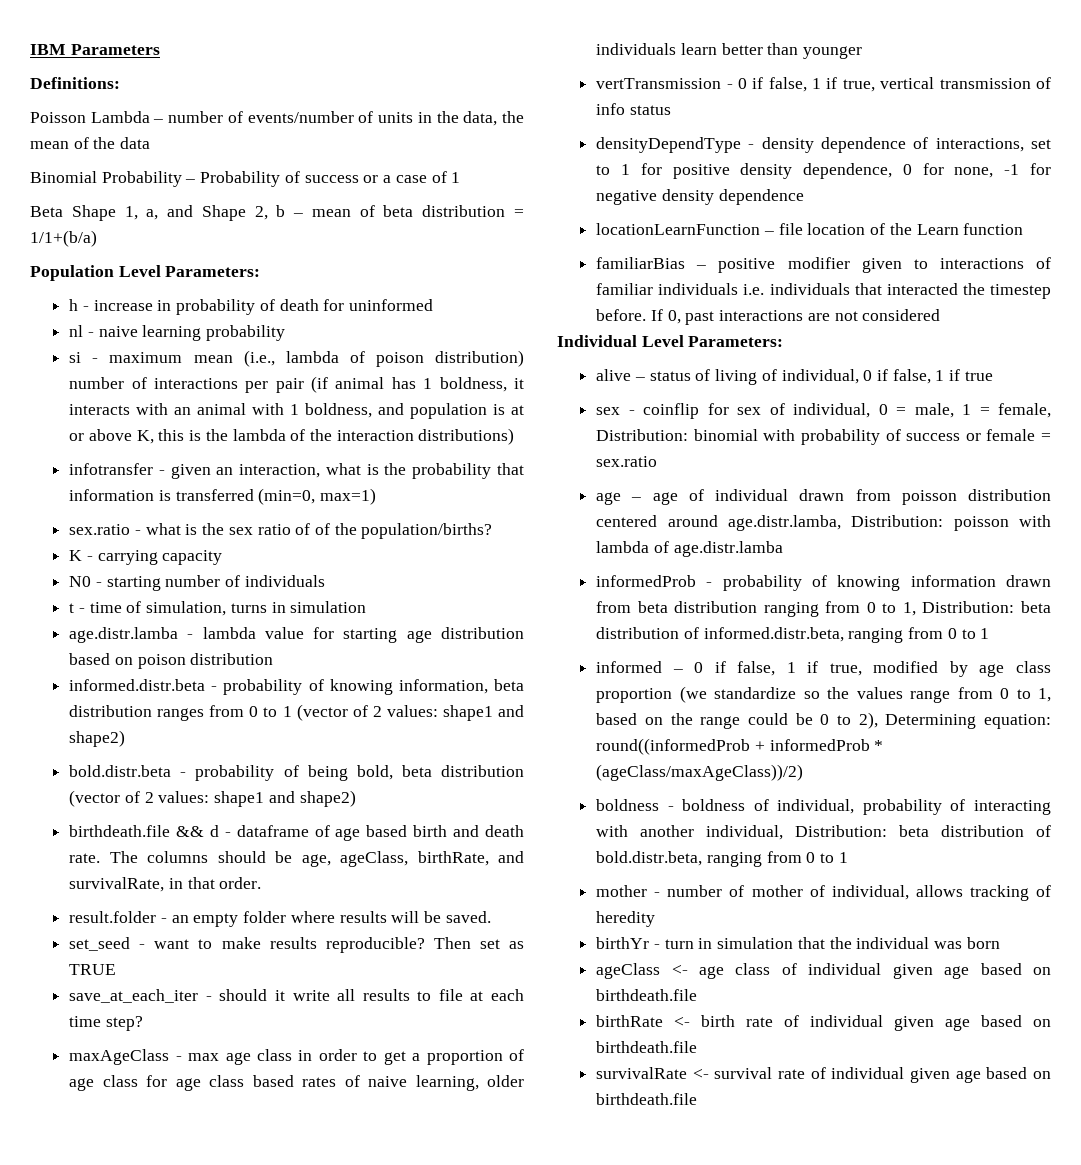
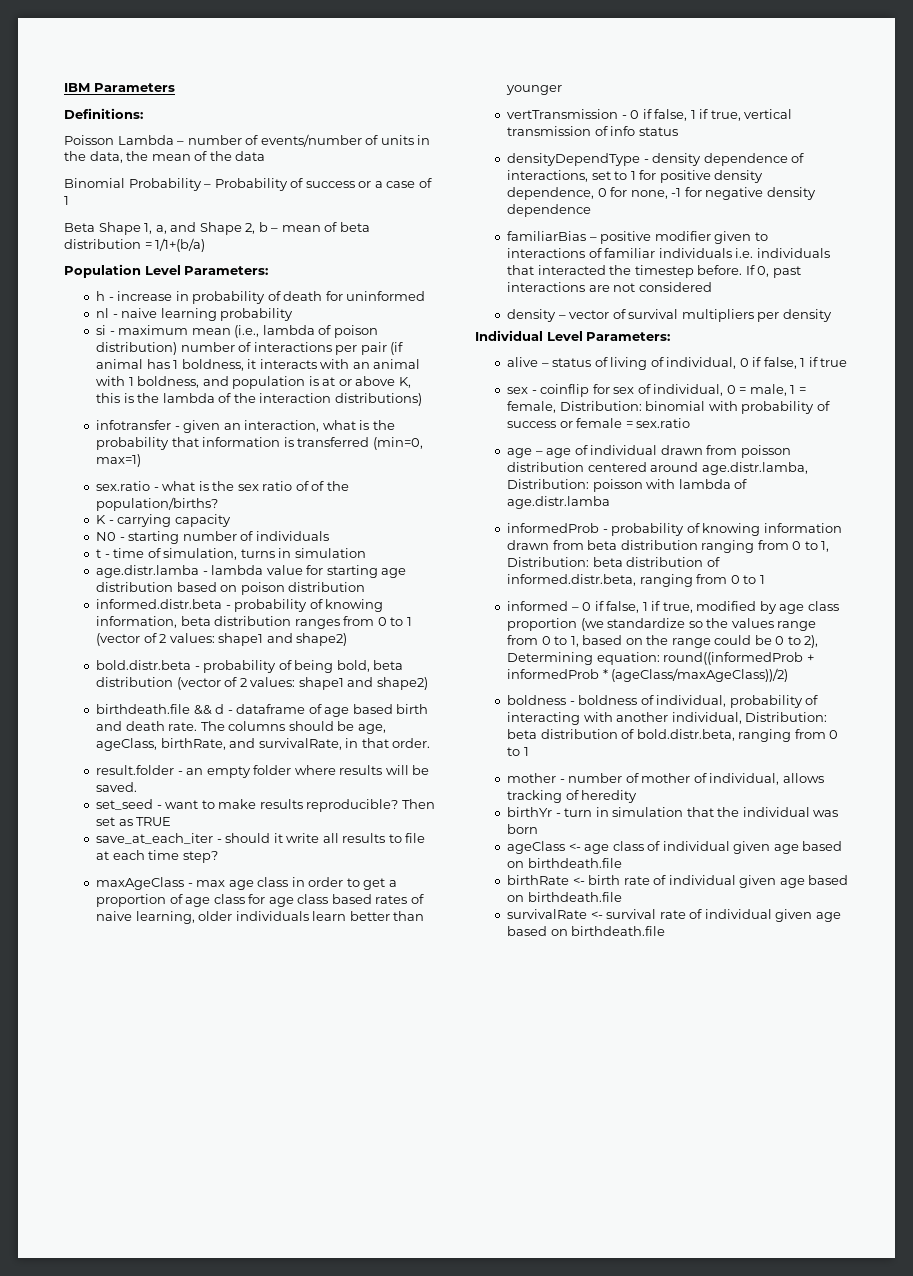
- locationLearnFunction – file location of the Learn function
+ density – vector of survival multipliers per density

